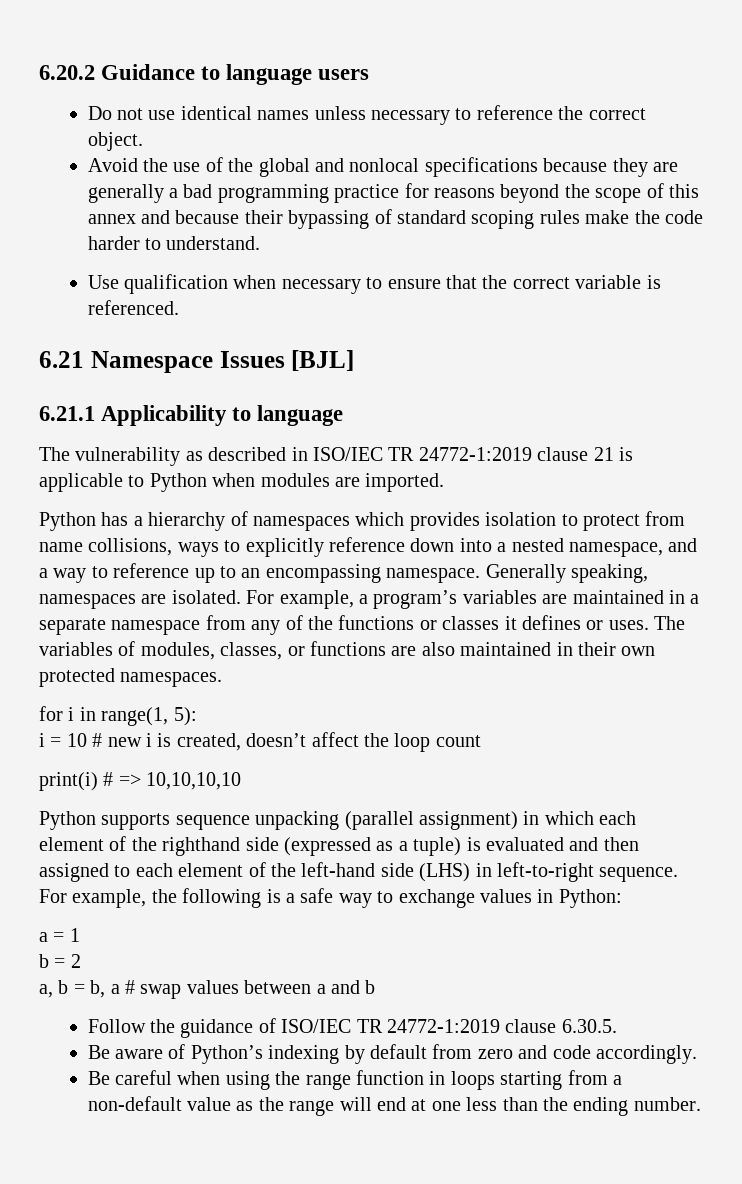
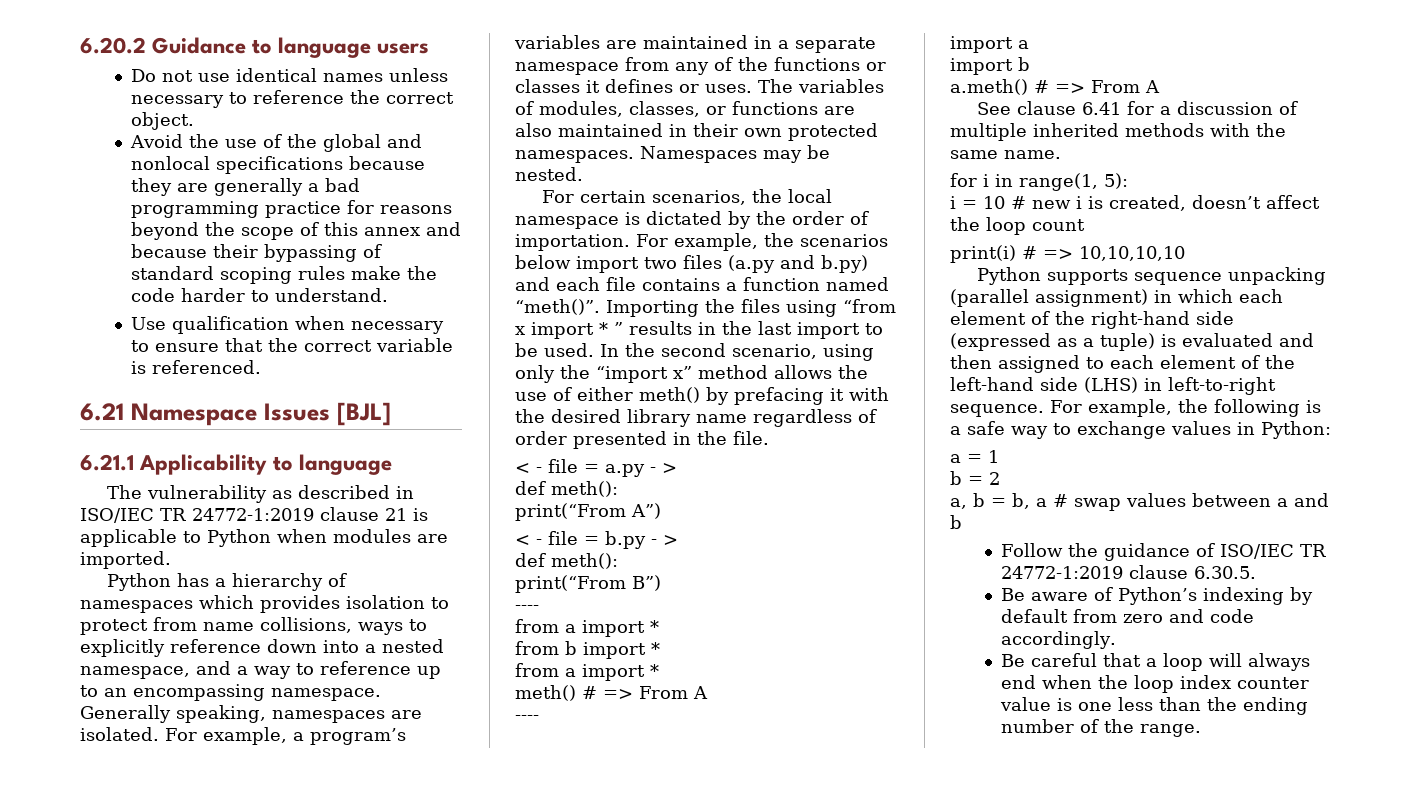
+ Namespaces may be nested.
+ For certain scenarios, the local namespace is dictated by the order of importation. For example, the scenarios below import two files (a.py and b.py) and each file contains a function named “meth()”. Importing the files using “from x import * ” results in the last import to be used. In the second scenario, using only the “import x” method allows the use of either meth() by prefacing it with the desired library name regardless of order presented in the file.
+ < - file = a.py - >
+ def meth():
+ print(“From A”)
+ < - file = b.py - >
+ def meth():
+ print(“From B”)
+ ----
+ from a import *
+ from b import *
+ from a import *
+ meth() # => From A
+ ----
+ import a
+ import b
+ a.meth() # => From A
+ See clause 6.41 for a discussion of multiple inherited methods with the same name.
- Python supports sequence unpacking (parallel assignment) in which each element of the righthand side (expressed as a tuple) is evaluated and then assigned to each element of the left-hand side (LHS) in left-to-right sequence.
+ Python supports sequence unpacking (parallel assignment) in which each element of the right-hand side (expressed as a tuple) is evaluated and then assigned to each element of the left-hand side (LHS) in left-to-right sequence.
- Be careful when using the range function in loops starting from a non-default value as the range will end at one less than the ending number.
+ Be careful that a loop will always end when the loop index counter value is one less than the ending number of the range.

